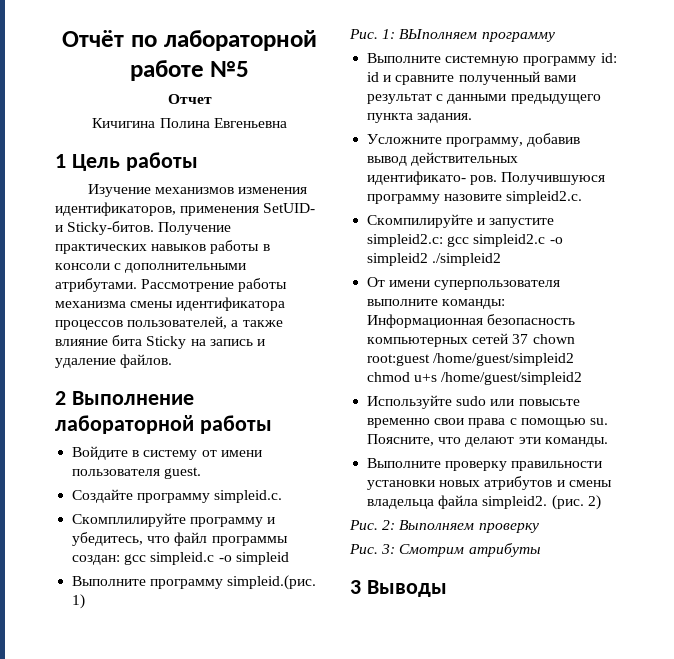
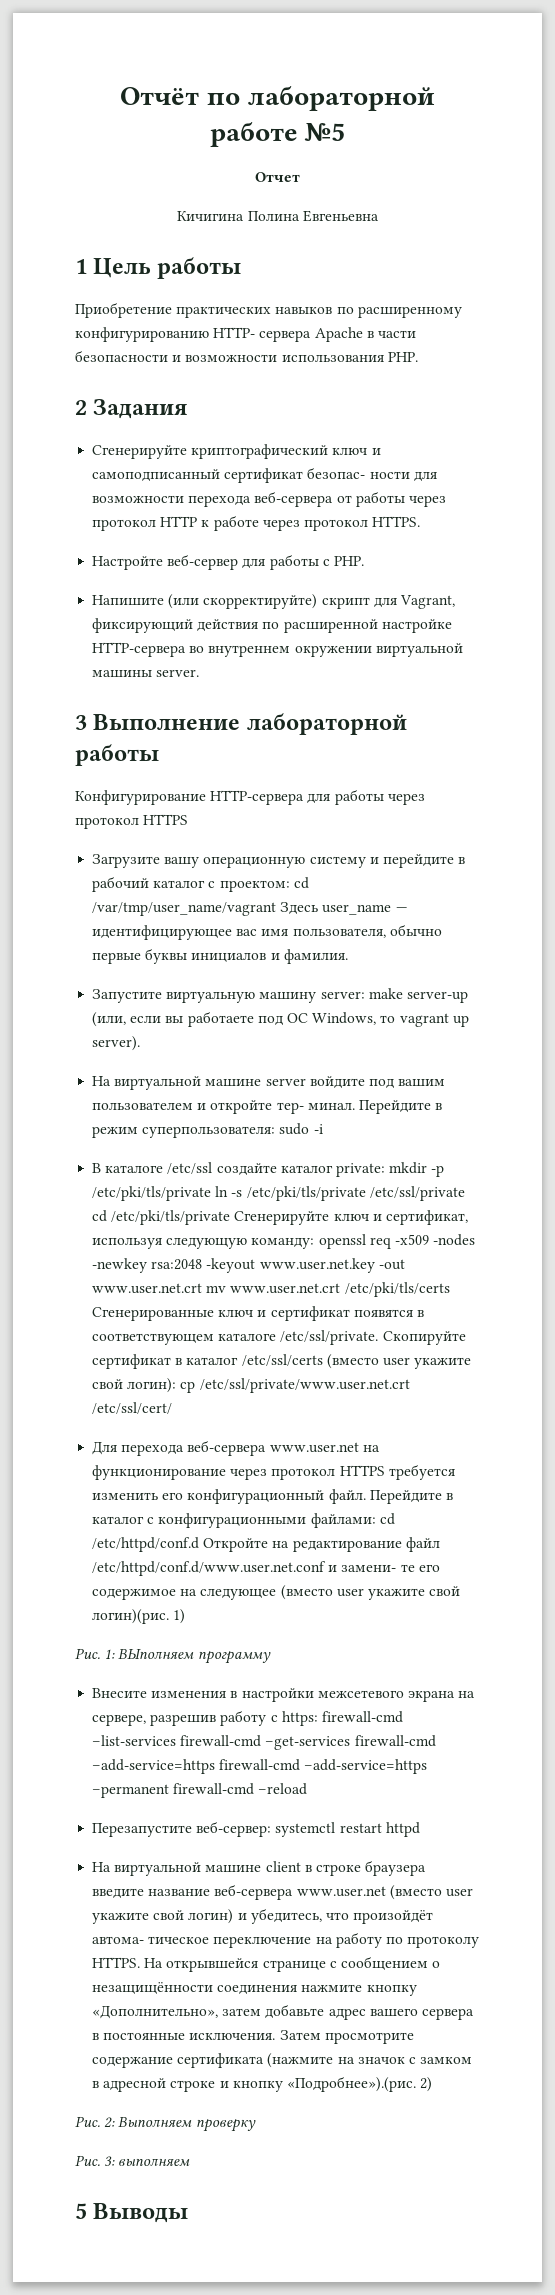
- Изучение механизмов изменения идентификаторов, применения SetUID- и Sticky-битов. Получение практических навыков работы в консоли с дополнительными атрибутами. Рассмотрение работы механизма смены идентификатора процессов пользователей, а также влияние бита Sticky на запись и удаление файлов.
- 2 Выполнение лабораторной работы
- Войдите в систему от имени пользователя guest.
- Создайте программу simpleid.c.
- Скомплилируйте программу и убедитесь, что файл программы создан: gcc simpleid.c -o simpleid
- Выполните программу simpleid.(рис. 1)
+ Приобретение практических навыков по расширенному конфигурированию HTTP- сервера Apache в части безопасности и возможности использования PHP.
+ 2 Задания
+ Сгенерируйте криптографический ключ и самоподписанный сертификат безопас- ности для возможности перехода веб-сервера от работы через протокол HTTP к работе через протокол HTTPS.
+ Настройте веб-сервер для работы с PHP.
+ Напишите (или скорректируйте) скрипт для Vagrant, фиксирующий действия по расширенной настройке HTTP-сервера во внутреннем окружении виртуальной машины server.
+ 3 Выполнение лабораторной работы
+ Конфигурирование HTTP-сервера для работы через протокол HTTPS
+ Загрузите вашу операционную систему и перейдите в рабочий каталог с проектом: cd /var/tmp/user_name/vagrant Здесь user_name — идентифицирующее вас имя пользователя, обычно первые буквы инициалов и фамилия.
+ Запустите виртуальную машину server: make server-up (или, если вы работаете под ОС Windows, то vagrant up server).
+ На виртуальной машине server войдите под вашим пользователем и откройте тер- минал. Перейдите в режим суперпользователя: sudo -i
+ В каталоге /etc/ssl создайте каталог private: mkdir -p /etc/pki/tls/private ln -s /etc/pki/tls/private /etc/ssl/private cd /etc/pki/tls/private Сгенерируйте ключ и сертификат, используя следующую команду: openssl req -x509 -nodes -newkey rsa:2048 -keyout www.user.net.key -out www.user.net.crt mv www.user.net.crt /etc/pki/tls/certs Сгенерированные ключ и сертификат появятся в соответствующем каталоге /etc/ssl/private. Скопируйте сертификат в каталог /etc/ssl/certs (вместо user укажите свой логин): cp /etc/ssl/private/www.user.net.crt /etc/ssl/cert/
+ Для перехода веб-сервера www.user.net на функционирование через протокол HTTPS требуется изменить его конфигурационный файл. Перейдите в каталог с конфигурационными файлами: cd /etc/httpd/conf.d Откройте на редактирование файл /etc/httpd/conf.d/www.user.net.conf и замени- те его содержимое на следующее (вместо user укажите свой логин)(рис. 1)
- Выполните системную программу id: id и сравните полученный вами результат с данными предыдущего пункта задания.
- Усложните программу, добавив вывод действительных идентификато- ров. Получившуюся программу назовите simpleid2.c.
- Скомпилируйте и запустите simpleid2.c: gcc simpleid2.c -o simpleid2 ./simpleid2
- От имени суперпользователя выполните команды: Информационная безопасность компьютерных сетей 37 chown root:guest /home/guest/simpleid2 chmod u+s /home/guest/simpleid2
- Используйте sudo или повысьте временно свои права с помощью su. Поясните, что делают эти команды.
- Выполните проверку правильности установки новых атрибутов и смены владельца файла simpleid2. (рис. 2)
+ Внесите изменения в настройки межсетевого экрана на сервере, разрешив работу с https: firewall-cmd –list-services firewall-cmd –get-services firewall-cmd –add-service=https firewall-cmd –add-service=https –permanent firewall-cmd –reload
+ Перезапустите веб-сервер: systemctl restart httpd
+ На виртуальной машине client в строке браузера введите название веб-сервера www.user.net (вместо user укажите свой логин) и убедитесь, что произойдёт автома- тическое переключение на работу по протоколу HTTPS. На открывшейся странице с сообщением о незащищённости соединения нажмите кнопку «Дополнительно», затем добавьте адрес вашего сервера в постоянные исключения. Затем просмотрите содержание сертификата (нажмите на значок с замком в адресной строке и кнопку «Подробнее»).(рис. 2)
- Рис. 3: Смотрим атрибуты
- 3 Выводы
+ Рис. 3: выполняем
+ 5 Выводы

